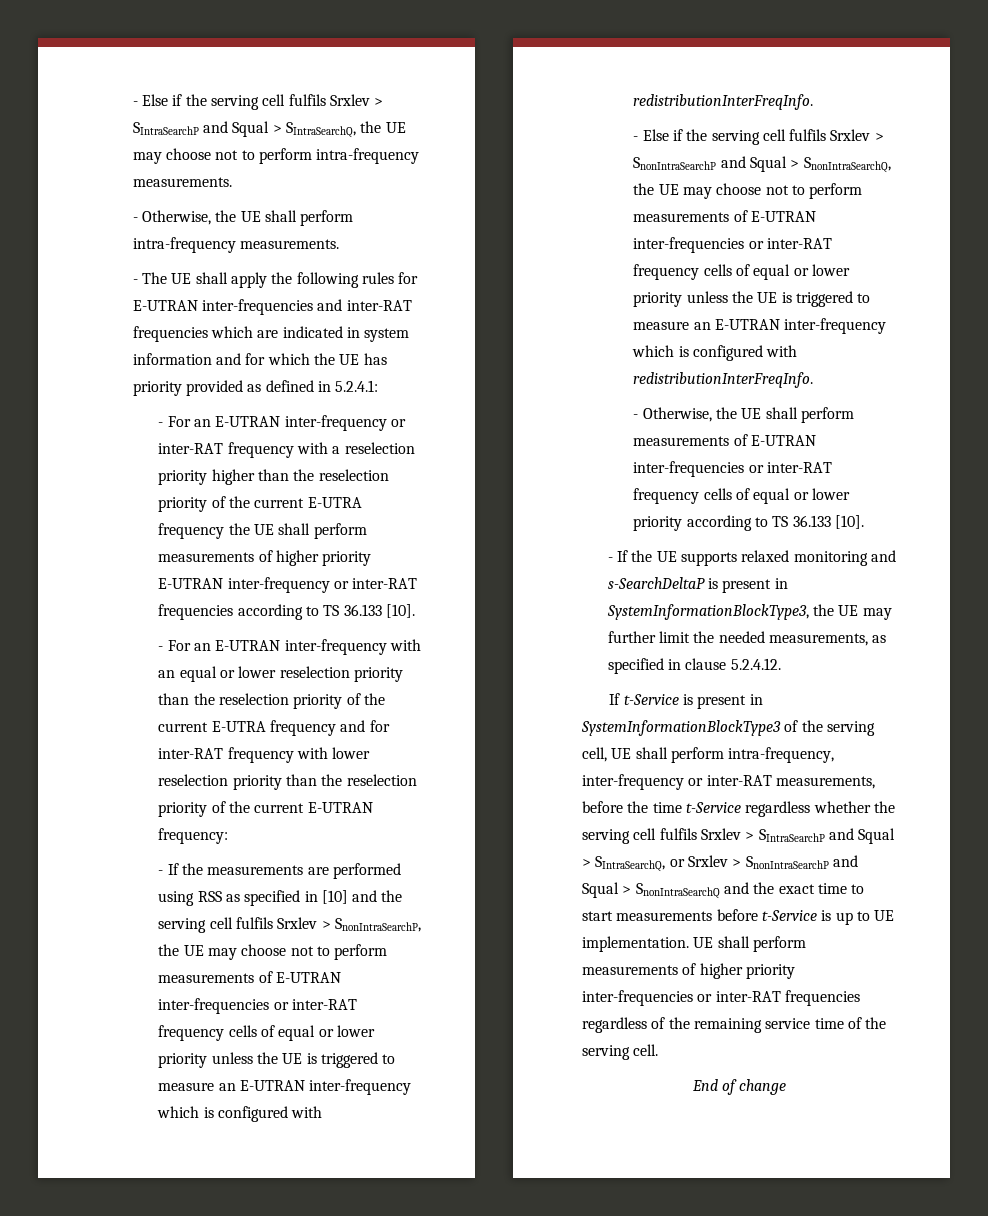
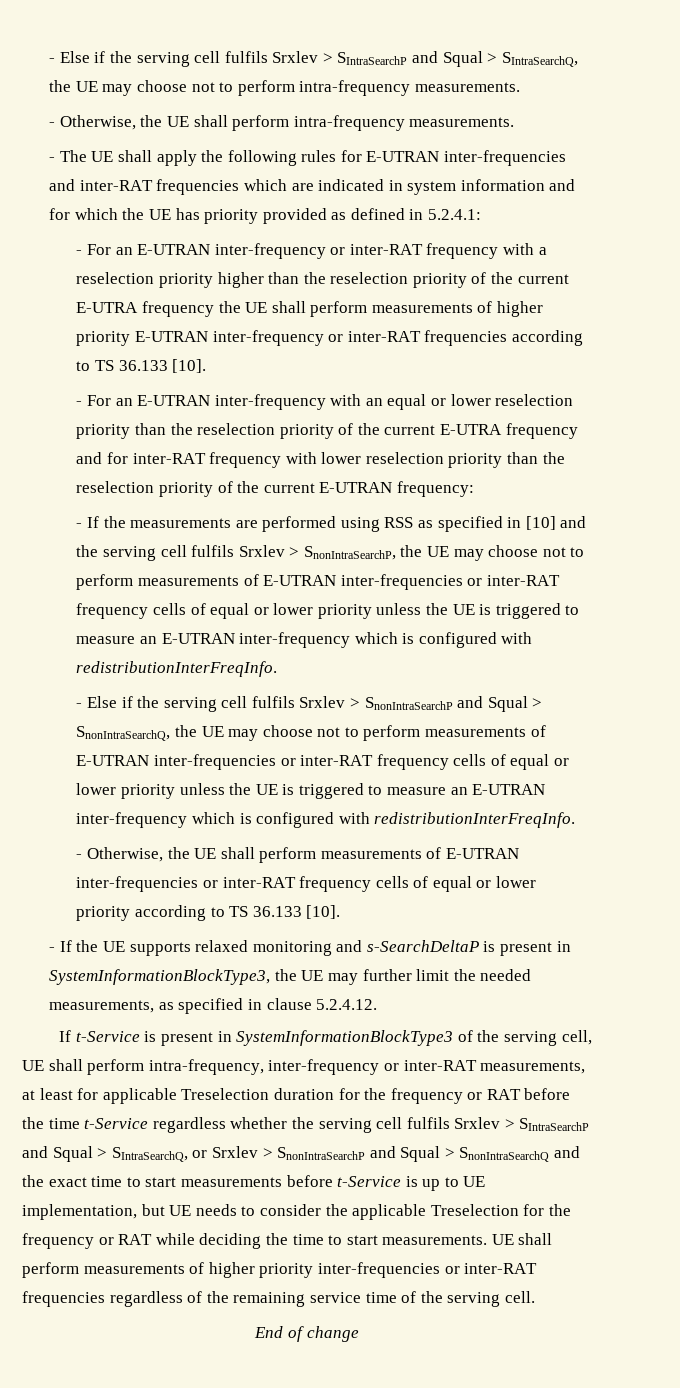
- If t-Service is present in SystemInformationBlockType3 of the serving cell, UE shall perform intra-frequency, inter-frequency or inter-RAT measurements, before the time t-Service regardless whether the serving cell fulfils Srxlev > SIntraSearchP and Squal > SIntraSearchQ, or Srxlev > SnonIntraSearchP and Squal > SnonIntraSearchQ and the exact time to start measurements before t-Service is up to UE implementation.
+ If t-Service is present in SystemInformationBlockType3 of the serving cell, UE shall perform intra-frequency, inter-frequency or inter-RAT measurements, at least for applicable Treselection duration for the frequency or RAT before the time t-Service regardless whether the serving cell fulfils Srxlev > SIntraSearchP and Squal > SIntraSearchQ, or Srxlev > SnonIntraSearchP and Squal > SnonIntraSearchQ and the exact time to start measurements before t-Service is up to UE implementation, but UE needs to consider the applicable Treselection for the frequency or RAT while deciding the time to start measurements.

